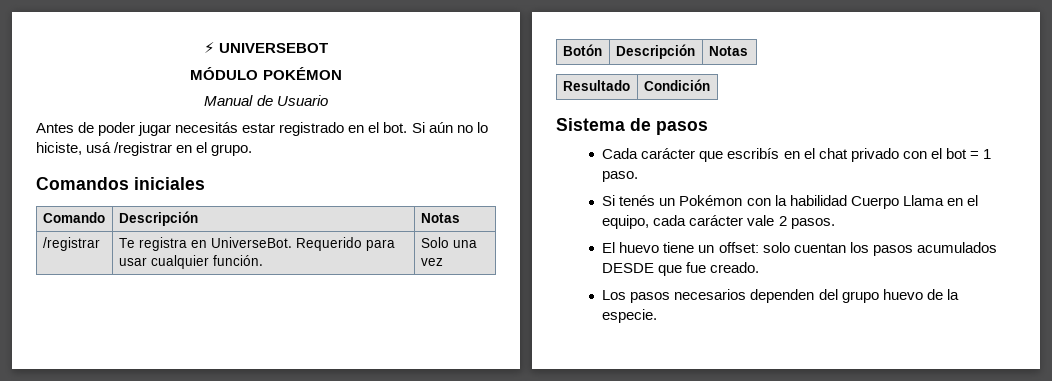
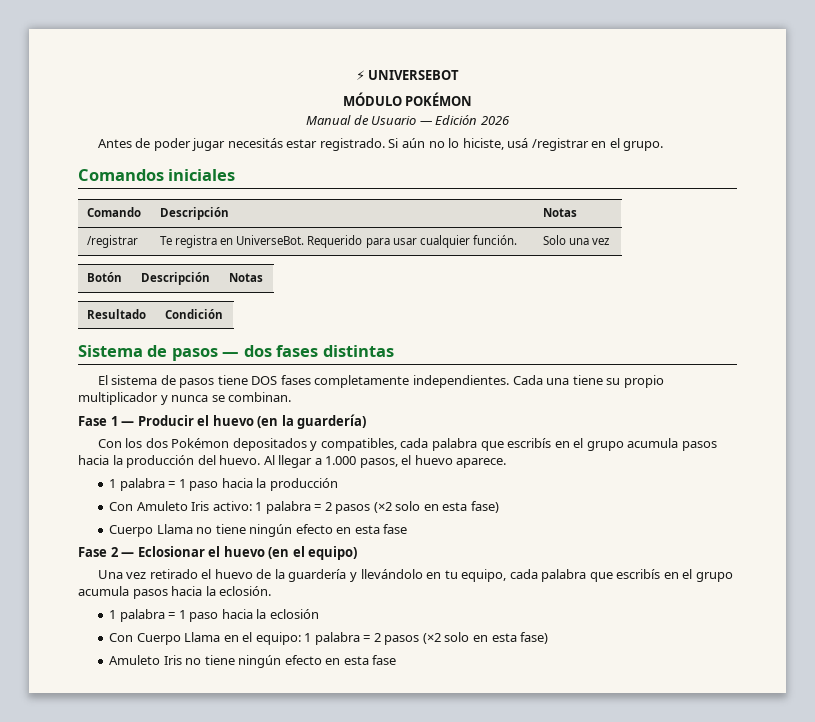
- Manual de Usuario
+ Manual de Usuario — Edición 2026
- Antes de poder jugar necesitás estar registrado en el bot.
+ Antes de poder jugar necesitás estar registrado.
- Sistema de pasos
- Cada carácter que escribís en el chat privado con el bot = 1 paso.
- Si tenés un Pokémon con la habilidad Cuerpo Llama en el equipo, cada carácter vale 2 pasos.
- El huevo tiene un offset: solo cuentan los pasos acumulados DESDE que fue creado.
- Los pasos necesarios dependen del grupo huevo de la especie.
+ Sistema de pasos — dos fases distintas
+ El sistema de pasos tiene DOS fases completamente independientes. Cada una tiene su propio multiplicador y nunca se combinan.
+ Fase 1 — Producir el huevo (en la guardería)
+ Con los dos Pokémon depositados y compatibles, cada palabra que escribís en el grupo acumula pasos hacia la producción del huevo. Al llegar a 1.000 pasos, el huevo aparece.
+ 1 palabra = 1 paso hacia la producción
+ Con Amuleto Iris activo: 1 palabra = 2 pasos (×2 solo en esta fase)
+ Cuerpo Llama no tiene ningún efecto en esta fase
+ Fase 2 — Eclosionar el huevo (en el equipo)
+ Una vez retirado el huevo de la guardería y llevándolo en tu equipo, cada palabra que escribís en el grupo acumula pasos hacia la eclosión.
+ 1 palabra = 1 paso hacia la eclosión
+ Con Cuerpo Llama en el equipo: 1 palabra = 2 pasos (×2 solo en esta fase)
+ Amuleto Iris no tiene ningún efecto en esta fase

